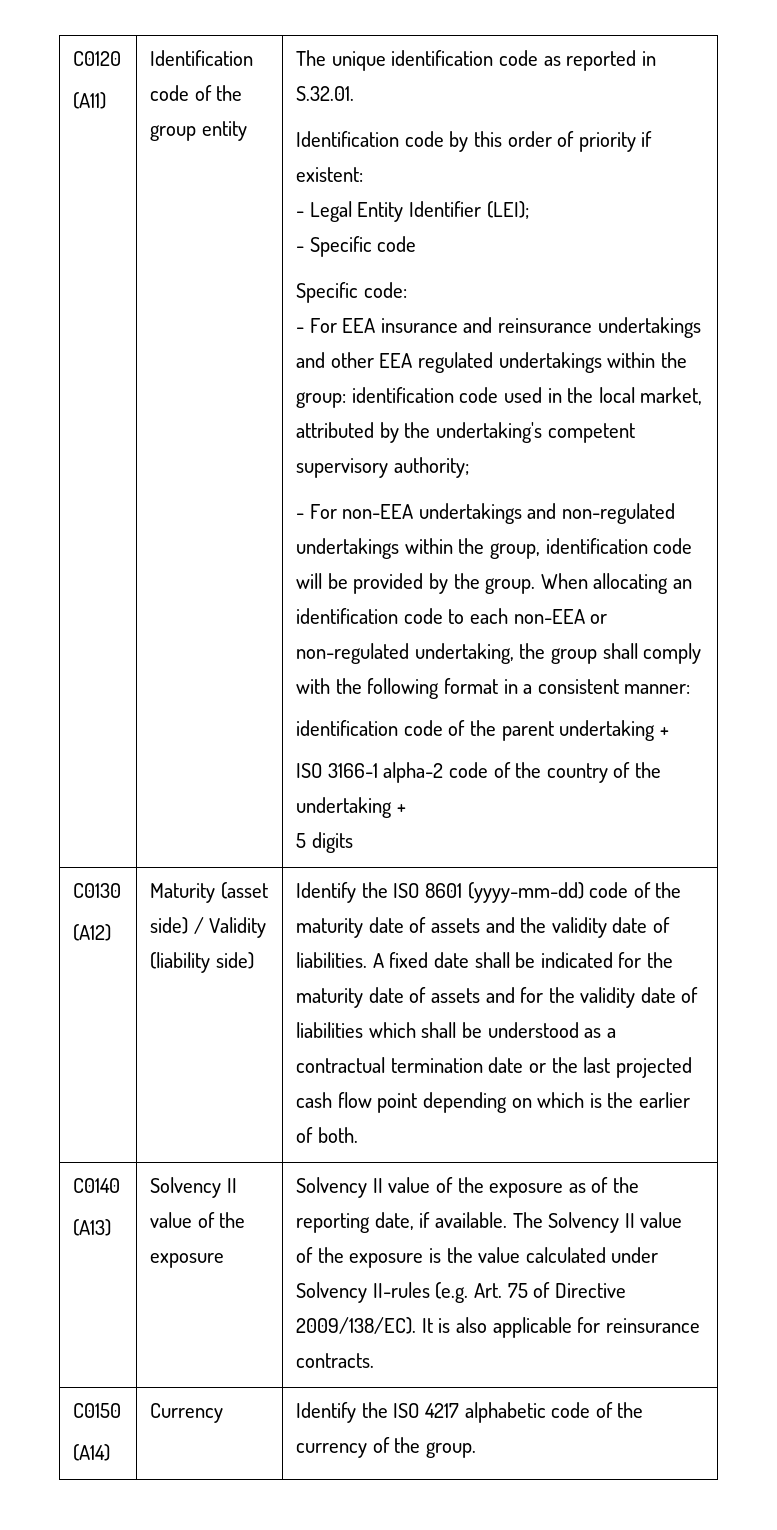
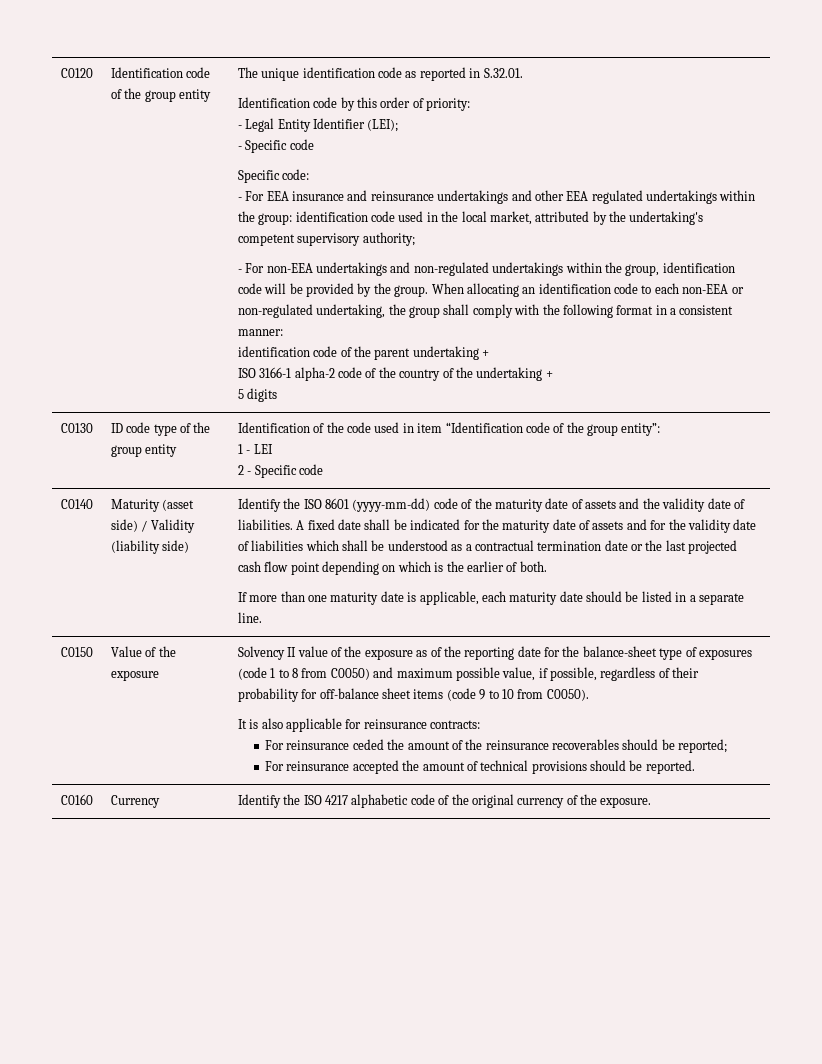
- (A11)
- Identification code by this order of priority if existent:
+ Identification code by this order of priority:
- (A12)
+ ID code type of the group entity | Identification of the code used in item “Identification code of the group entity”:
+ 1 - LEI
+ 2 - Specific code
+ C0140
- C0140
- (A13) | Solvency II value of the exposure
+ If more than one maturity date is applicable, each maturity date should be listed in a separate line.
+ C0150 | Value of the exposure
- Solvency II value of the exposure as of the reporting date, if available. The Solvency II value of the exposure is the value calculated under Solvency II-rules (e.g. Art. 75 of Directive 2009/138/EC). It is also applicable for reinsurance contracts.
- C0150
- (A14) | Currency | Identify the ISO 4217 alphabetic code of the currency of the group.
+ Solvency II value of the exposure as of the reporting date for the balance-sheet type of exposures (code 1 to 8 from C0050) and maximum possible value, if possible, regardless of their probability for off-balance sheet items (code 9 to 10 from C0050).
+ It is also applicable for reinsurance contracts:
+ For reinsurance ceded the amount of the reinsurance recoverables should be reported;
+ For reinsurance accepted the amount of technical provisions should be reported.
+ C0160 | Currency | Identify the ISO 4217 alphabetic code of the original currency of the exposure.

